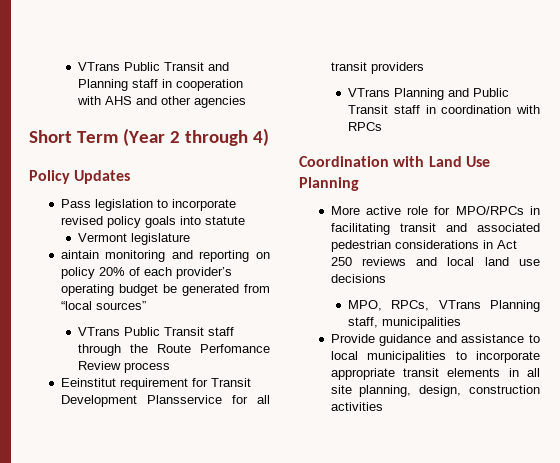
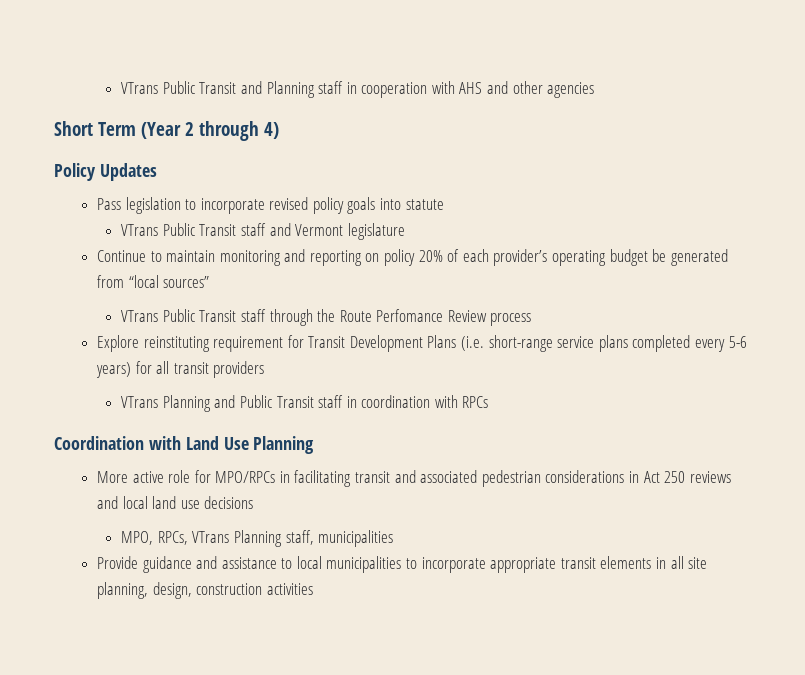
- Vermont legislature
+ VTrans Public Transit staff and Vermont legislature
- aintain monitoring and reporting on policy 20% of each provider’s operating budget be generated from “local sources”
+ Continue to maintain monitoring and reporting on policy 20% of each provider’s operating budget be generated from “local sources”
- Eeinstitut requirement for Transit Development Plansservice for all transit providers
+ Explore reinstituting requirement for Transit Development Plans (i.e. short-range service plans completed every 5-6 years) for all transit providers

